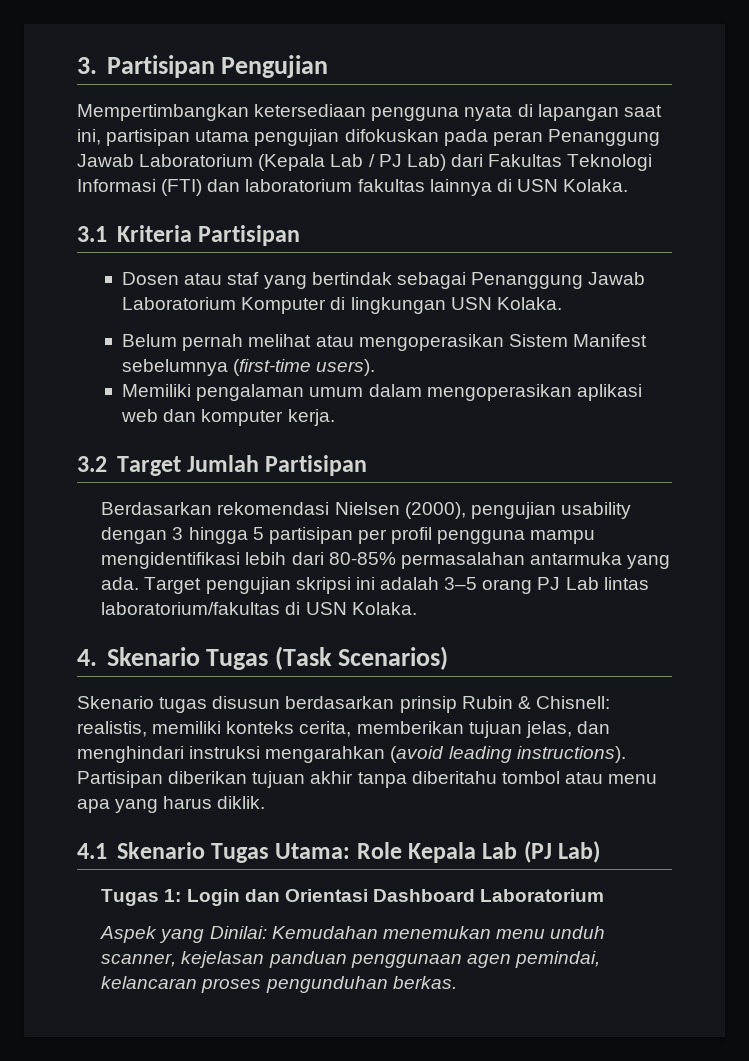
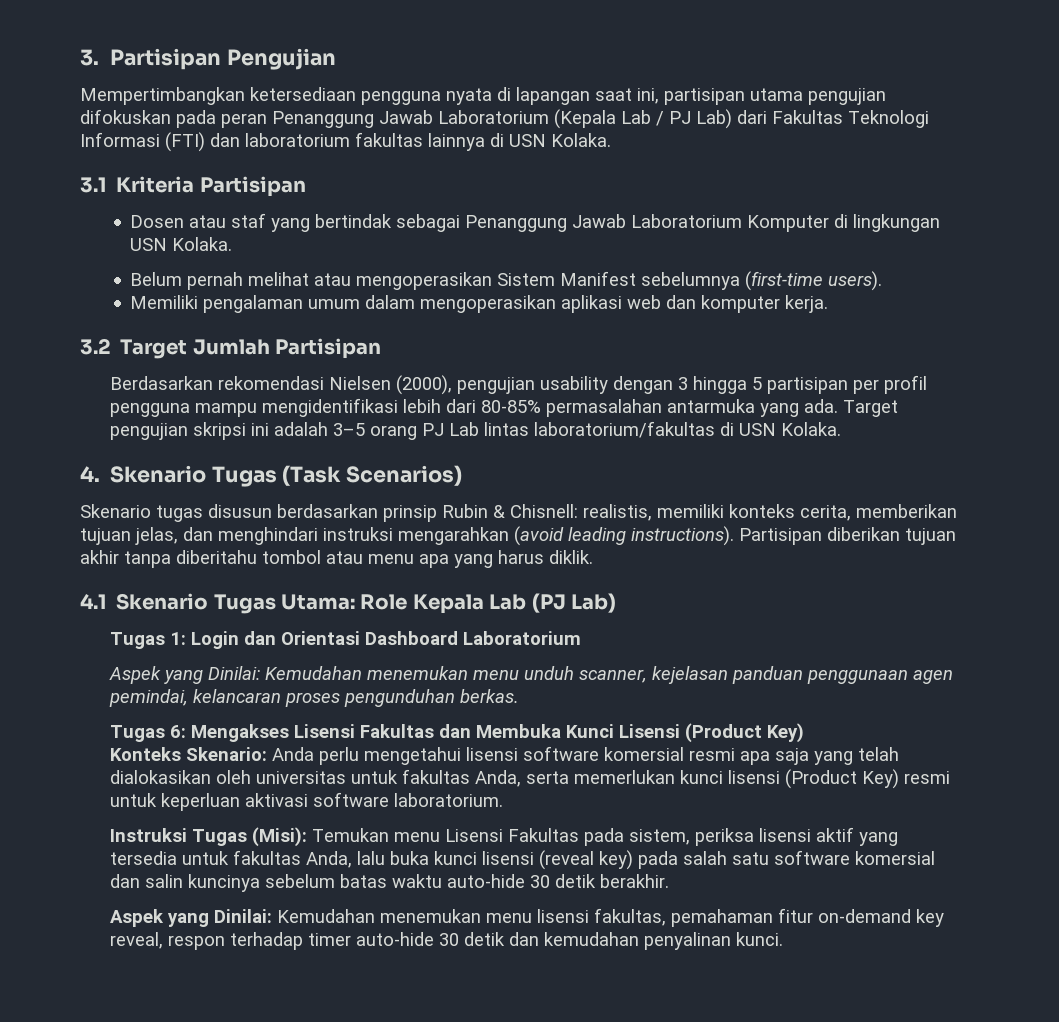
+ Tugas 6: Mengakses Lisensi Fakultas dan Membuka Kunci Lisensi (Product Key)
+ Konteks Skenario: Anda perlu mengetahui lisensi software komersial resmi apa saja yang telah dialokasikan oleh universitas untuk fakultas Anda, serta memerlukan kunci lisensi (Product Key) resmi untuk keperluan aktivasi software laboratorium.
+ Instruksi Tugas (Misi): Temukan menu Lisensi Fakultas pada sistem, periksa lisensi aktif yang tersedia untuk fakultas Anda, lalu buka kunci lisensi (reveal key) pada salah satu software komersial dan salin kuncinya sebelum batas waktu auto-hide 30 detik berakhir.
+ Aspek yang Dinilai: Kemudahan menemukan menu lisensi fakultas, pemahaman fitur on-demand key reveal, respon terhadap timer auto-hide 30 detik dan kemudahan penyalinan kunci.

